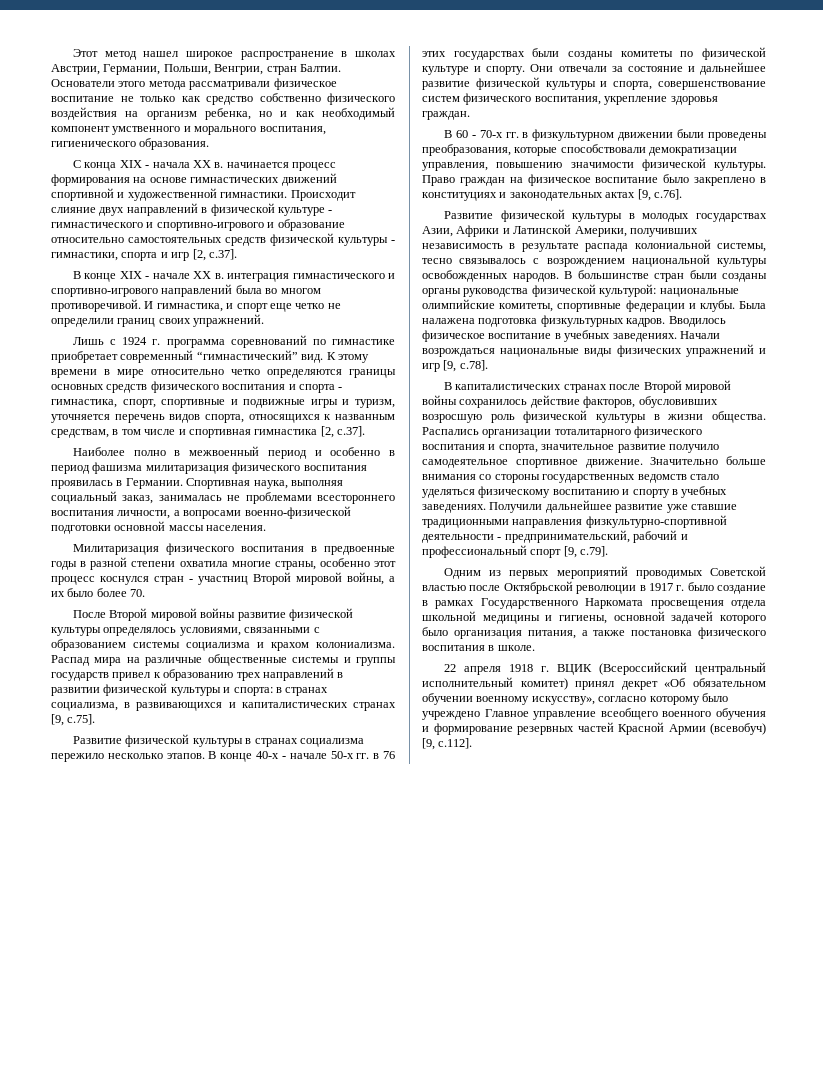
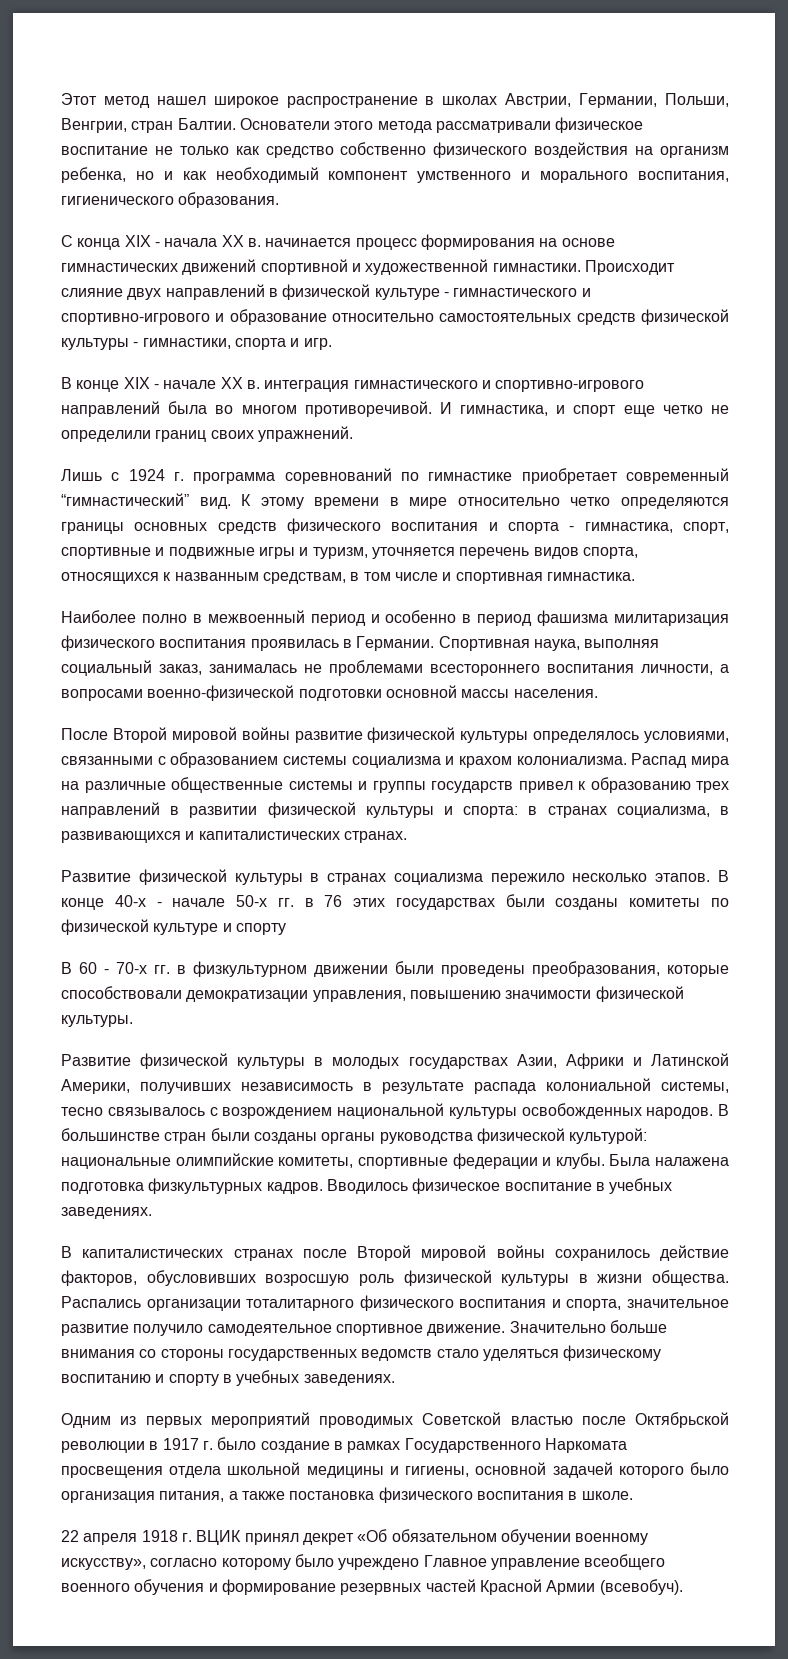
- Происходит слияние двух направлений в физической культуре - гимнастического и спортивно-игрового и образование относительно самостоятельных средств физической культуры - гимнастики, спорта и игр [2, с.37].
+ Происходит слияние двух направлений в физической культуре - гимнастического и спортивно-игрового и образование относительно самостоятельных средств физической культуры - гимнастики, спорта и игр.
- К этому времени в мире относительно четко определяются границы основных средств физического воспитания и спорта - гимнастика, спорт, спортивные и подвижные игры и туризм, уточняется перечень видов спорта, относящихся к названным средствам, в том числе и спортивная гимнастика [2, с.37].
+ К этому времени в мире относительно четко определяются границы основных средств физического воспитания и спорта - гимнастика, спорт, спортивные и подвижные игры и туризм, уточняется перечень видов спорта, относящихся к названным средствам, в том числе и спортивная гимнастика.
- Милитаризация физического воспитания в предвоенные годы в разной степени охватила многие страны, особенно этот процесс коснулся стран - участниц Второй мировой войны, а их было более 70.
- Распад мира на различные общественные системы и группы государств привел к образованию трех направлений в развитии физической культуры и спорта: в странах социализма, в развивающихся и капиталистических странах [9, с.75].
+ Распад мира на различные общественные системы и группы государств привел к образованию трех направлений в развитии физической культуры и спорта: в странах социализма, в развивающихся и капиталистических странах.
- В конце 40-х - начале 50-х гг. в 76 этих государствах были созданы комитеты по физической культуре и спорту. Они отвечали за состояние и дальнейшее развитие физической культуры и спорта, совершенствование систем физического воспитания, укрепление здоровья граждан.
+ В конце 40-х - начале 50-х гг. в 76 этих государствах были созданы комитеты по физической культуре и спорту
- Право граждан на физическое воспитание было закреплено в конституциях и законодательных актах [9, с.76].
- Начали возрождаться национальные виды физических упражнений и игр [9, с.78].
- Получили дальнейшее развитие уже ставшие традиционными направления физкультурно-спортивной деятельности - предпринимательский, рабочий и профессиональный спорт [9, с.79].
- 22 апреля 1918 г. ВЦИК (Всероссийский центральный исполнительный комитет) принял декрет «Об обязательном обучении военному искусству», согласно которому было учреждено Главное управление всеобщего военного обучения и формирование резервных частей Красной Армии (всевобуч) [9, с.112].
+ 22 апреля 1918 г. ВЦИК принял декрет «Об обязательном обучении военному искусству», согласно которому было учреждено Главное управление всеобщего военного обучения и формирование резервных частей Красной Армии (всевобуч).

